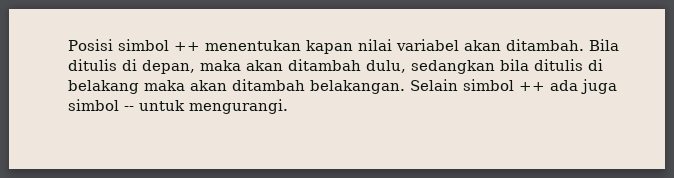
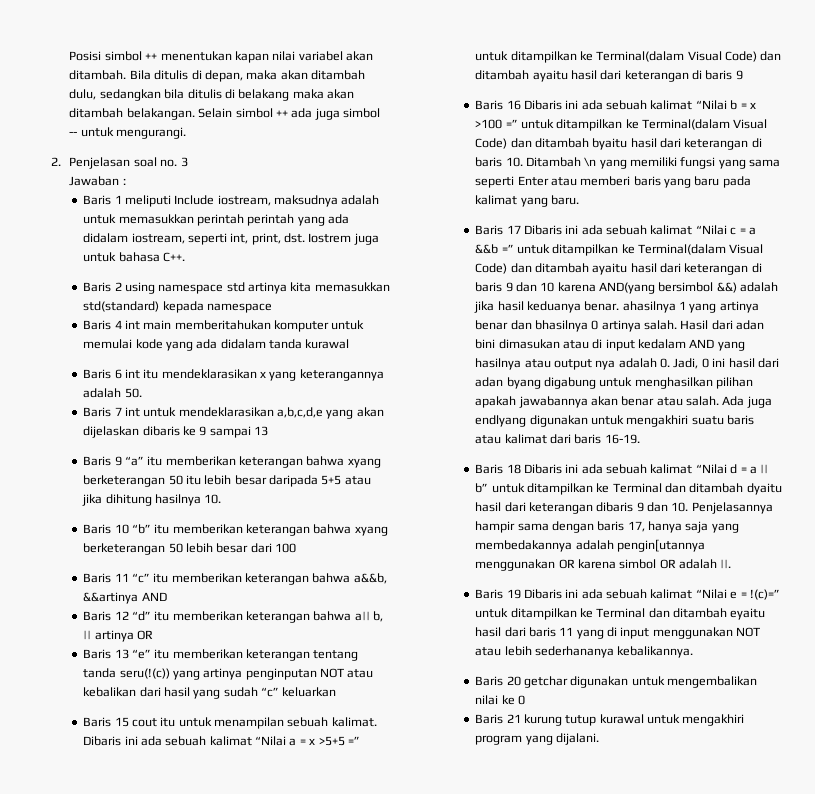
+ 2. Penjelasan soal no. 3
+ Jawaban :
+ Baris 1 meliputi Include iostream, maksudnya adalah untuk memasukkan perintah perintah yang ada didalam iostream, seperti int, print, dst. Iostrem juga untuk bahasa C++.
+ Baris 2 using namespace std artinya kita memasukkan std(standard) kepada namespace
+ Baris 4 int main memberitahukan komputer untuk memulai kode yang ada didalam tanda kurawal
+ Baris 6 int itu mendeklarasikan x yang keterangannya adalah 50.
+ Baris 7 int untuk mendeklarasikan a,b,c,d,e yang akan dijelaskan dibaris ke 9 sampai 13
+ Baris 9 “a” itu memberikan keterangan bahwa xyang berketerangan 50 itu lebih besar daripada 5+5 atau jika dihitung hasilnya 10.
+ Baris 10 “b” itu memberikan keterangan bahwa xyang berketerangan 50 lebih besar dari 100
+ Baris 11 “c” itu memberikan keterangan bahwa a&&b, &&artinya AND
+ Baris 12 “d” itu memberikan keterangan bahwa a|| b, || artinya OR
+ Baris 13 “e” itu memberikan keterangan tentang tanda seru(!(c)) yang artinya penginputan NOT atau kebalikan dari hasil yang sudah “c” keluarkan
+ Baris 15 cout itu untuk menampilan sebuah kalimat. Dibaris ini ada sebuah kalimat “Nilai a = x >5+5 =” untuk ditampilkan ke Terminal(dalam Visual Code) dan ditambah ayaitu hasil dari keterangan di baris 9
+ Baris 16 Dibaris ini ada sebuah kalimat “Nilai b = x >100 =” untuk ditampilkan ke Terminal(dalam Visual Code) dan ditambah byaitu hasil dari keterangan di baris 10. Ditambah \n yang memiliki fungsi yang sama seperti Enter atau memberi baris yang baru pada kalimat yang baru.
+ Baris 17 Dibaris ini ada sebuah kalimat “Nilai c = a &&b =” untuk ditampilkan ke Terminal(dalam Visual Code) dan ditambah ayaitu hasil dari keterangan di baris 9 dan 10 karena AND(yang bersimbol &&) adalah jika hasil keduanya benar. ahasilnya 1 yang artinya benar dan bhasilnya 0 artinya salah. Hasil dari adan bini dimasukan atau di input kedalam AND yang hasilnya atau output nya adalah 0. Jadi, 0 ini hasil dari adan byang digabung untuk menghasilkan pilihan apakah jawabannya akan benar atau salah. Ada juga endlyang digunakan untuk mengakhiri suatu baris atau kalimat dari baris 16-19.
+ Baris 18 Dibaris ini ada sebuah kalimat “Nilai d = a || b” untuk ditampilkan ke Terminal dan ditambah dyaitu hasil dari keterangan dibaris 9 dan 10. Penjelasannya hampir sama dengan baris 17, hanya saja yang membedakannya adalah pengin[utannya menggunakan OR karena simbol OR adalah ||.
+ Baris 19 Dibaris ini ada sebuah kalimat “Nilai e = !(c)=” untuk ditampilkan ke Terminal dan ditambah eyaitu hasil dari baris 11 yang di input menggunakan NOT atau lebih sederhananya kebalikannya.
+ Baris 20 getchar digunakan untuk mengembalikan nilai ke 0
+ Baris 21 kurung tutup kurawal untuk mengakhiri program yang dijalani.

